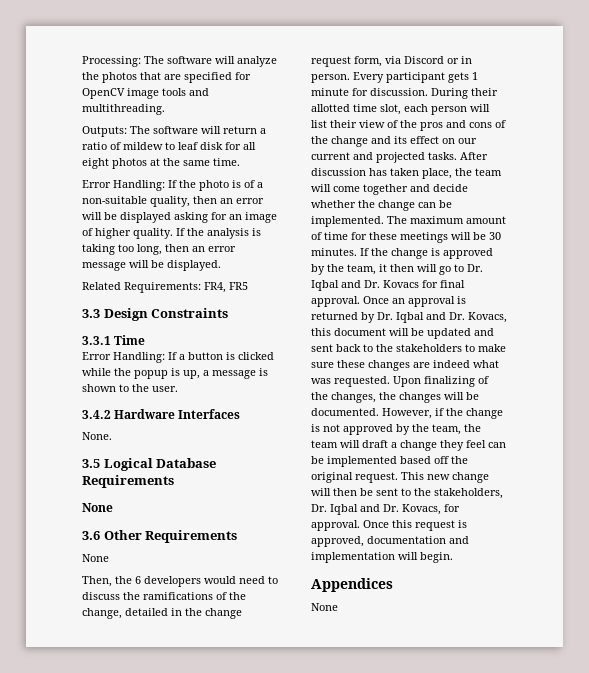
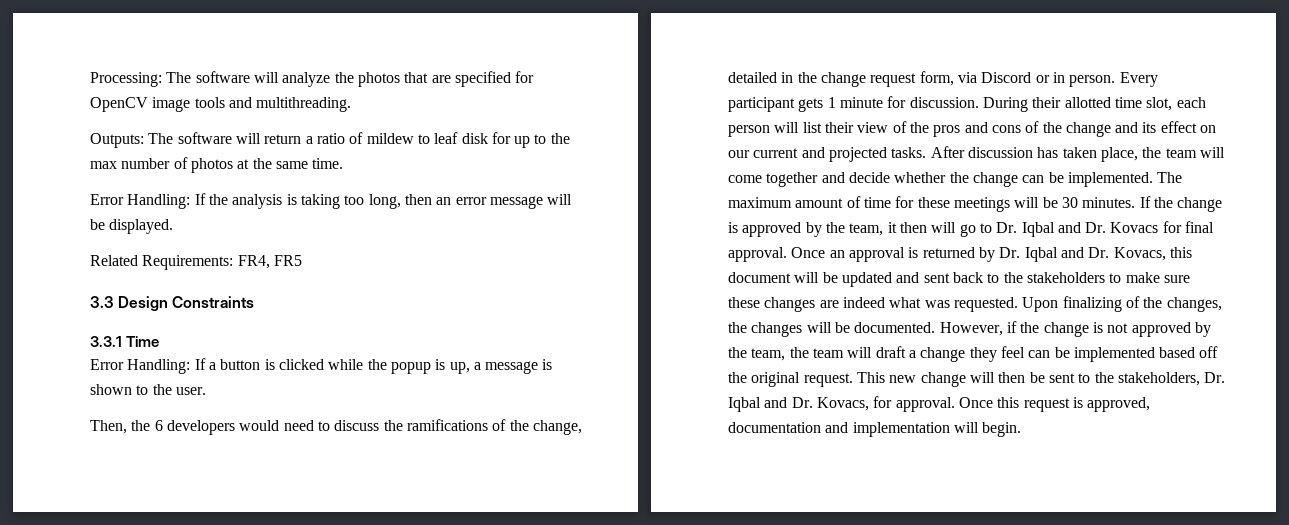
- Outputs: The software will return a ratio of mildew to leaf disk for all eight photos at the same time.
+ Outputs: The software will return a ratio of mildew to leaf disk for up to the max number of photos at the same time.
- Error Handling: If the photo is of a non-suitable quality, then an error will be displayed asking for an image of higher quality. If the analysis is taking too long, then an error message will be displayed.
+ Error Handling: If the analysis is taking too long, then an error message will be displayed.
- 3.4.2 Hardware Interfaces
- None.
- 3.5 Logical Database Requirements
- None
- 3.6 Other Requirements
- None
- Appendices
- None

